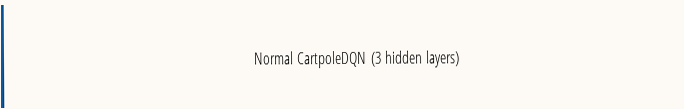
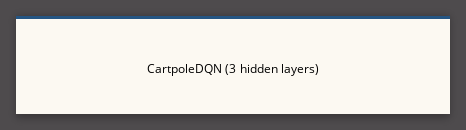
- Normal CartpoleDQN (3 hidden layers)
+ CartpoleDQN (3 hidden layers)

